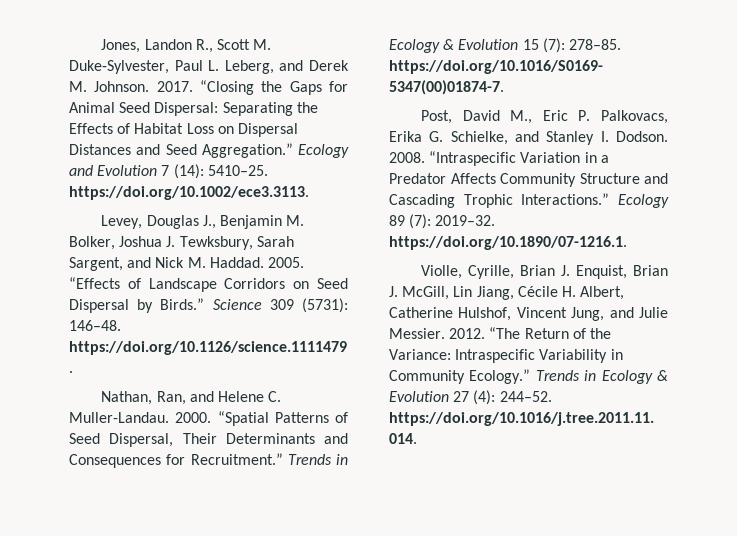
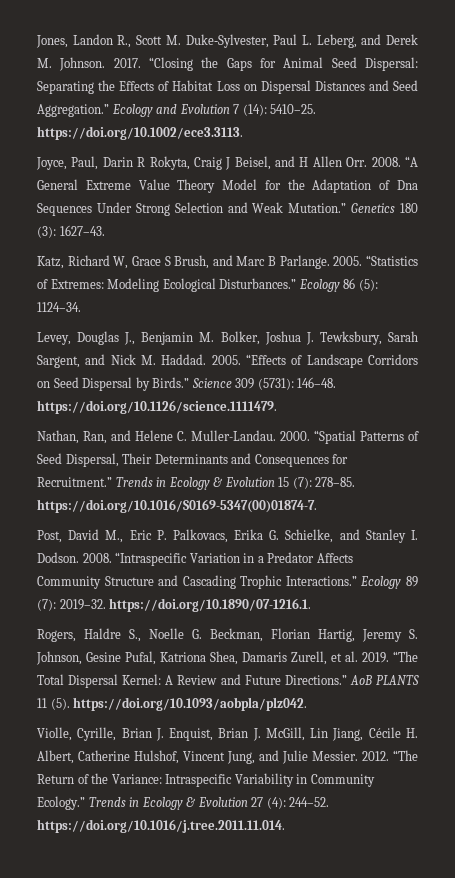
+ Joyce, Paul, Darin R Rokyta, Craig J Beisel, and H Allen Orr. 2008. “A General Extreme Value Theory Model for the Adaptation of Dna Sequences Under Strong Selection and Weak Mutation.” Genetics 180 (3): 1627–43.
+ Katz, Richard W, Grace S Brush, and Marc B Parlange. 2005. “Statistics of Extremes: Modeling Ecological Disturbances.” Ecology 86 (5): 1124–34.
+ Rogers, Haldre S., Noelle G. Beckman, Florian Hartig, Jeremy S. Johnson, Gesine Pufal, Katriona Shea, Damaris Zurell, et al. 2019. “The Total Dispersal Kernel: A Review and Future Directions.” AoB PLANTS 11 (5). https://doi.org/10.1093/aobpla/plz042.

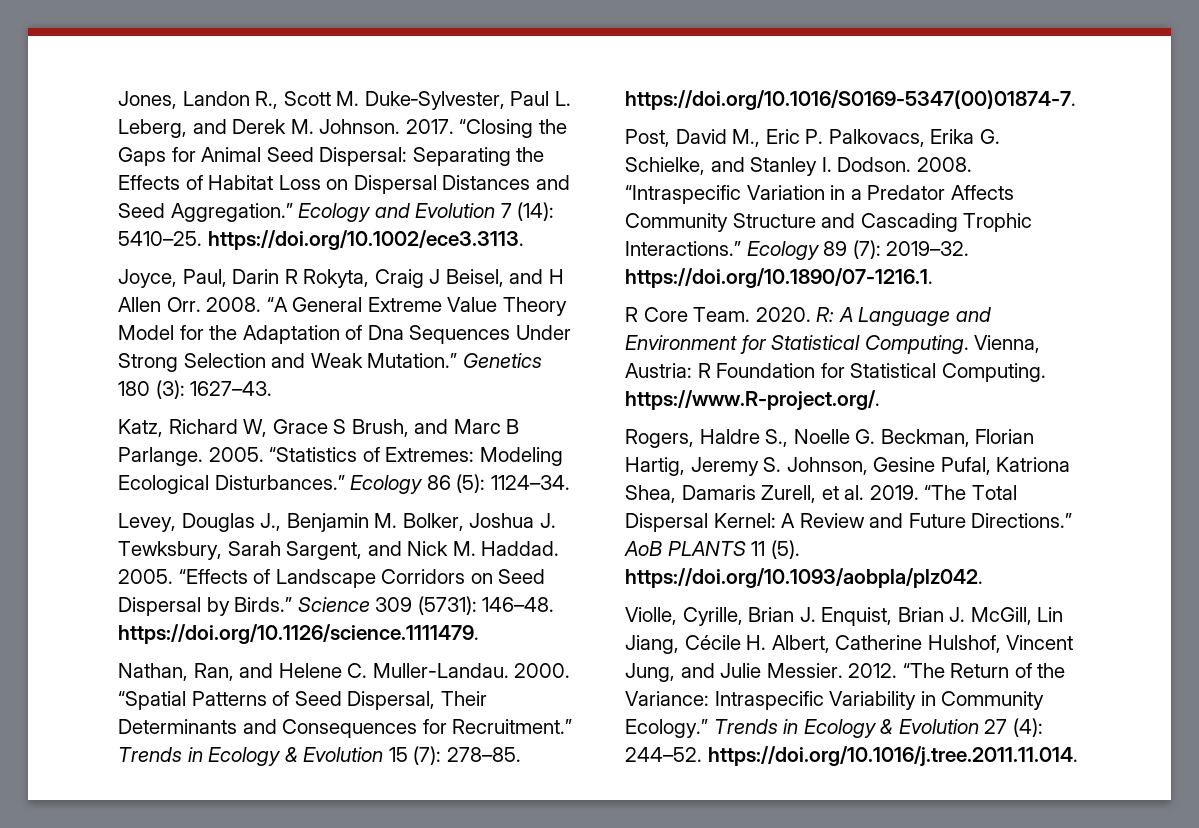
+ R Core Team. 2020. R: A Language and Environment for Statistical Computing. Vienna, Austria: R Foundation for Statistical Computing. https://www.R-project.org/.

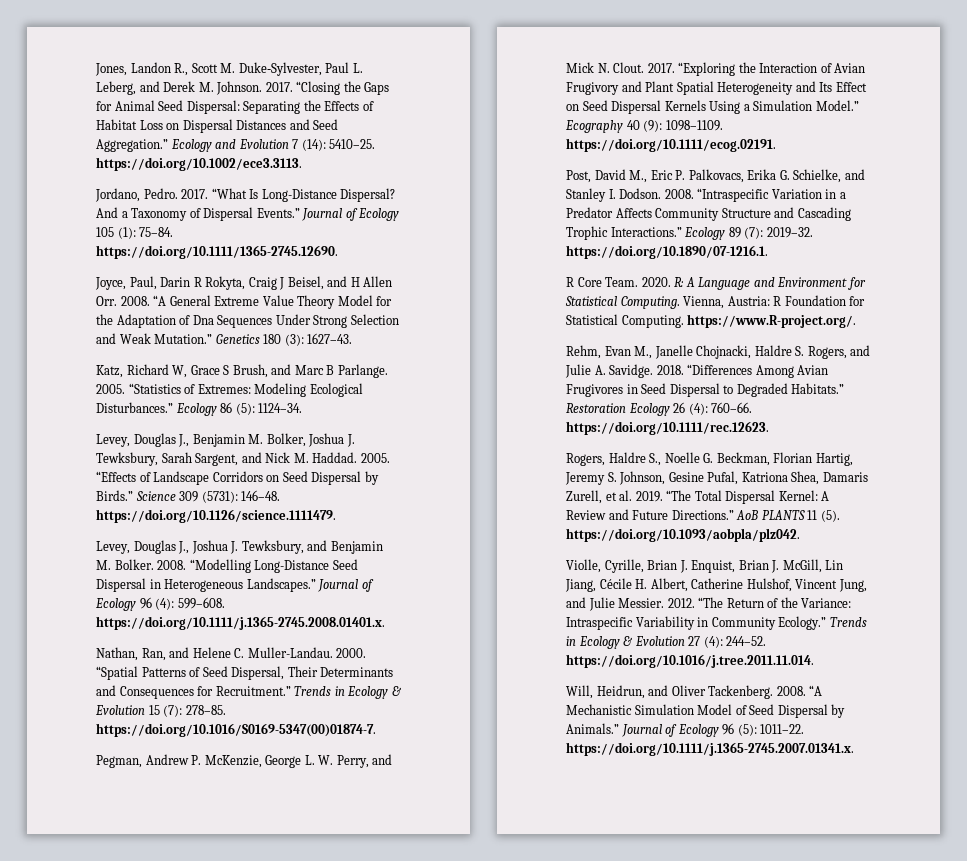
+ Jordano, Pedro. 2017. “What Is Long-Distance Dispersal? And a Taxonomy of Dispersal Events.” Journal of Ecology 105 (1): 75–84. https://doi.org/10.1111/1365-2745.12690.
+ Levey, Douglas J., Joshua J. Tewksbury, and Benjamin M. Bolker. 2008. “Modelling Long-Distance Seed Dispersal in Heterogeneous Landscapes.” Journal of Ecology 96 (4): 599–608. https://doi.org/10.1111/j.1365-2745.2008.01401.x.
+ Pegman, Andrew P. McKenzie, George L. W. Perry, and Mick N. Clout. 2017. “Exploring the Interaction of Avian Frugivory and Plant Spatial Heterogeneity and Its Effect on Seed Dispersal Kernels Using a Simulation Model.” Ecography 40 (9): 1098–1109. https://doi.org/10.1111/ecog.02191.
+ Rehm, Evan M., Janelle Chojnacki, Haldre S. Rogers, and Julie A. Savidge. 2018. “Differences Among Avian Frugivores in Seed Dispersal to Degraded Habitats.” Restoration Ecology 26 (4): 760–66. https://doi.org/10.1111/rec.12623.
+ Will, Heidrun, and Oliver Tackenberg. 2008. “A Mechanistic Simulation Model of Seed Dispersal by Animals.” Journal of Ecology 96 (5): 1011–22. https://doi.org/10.1111/j.1365-2745.2007.01341.x.

